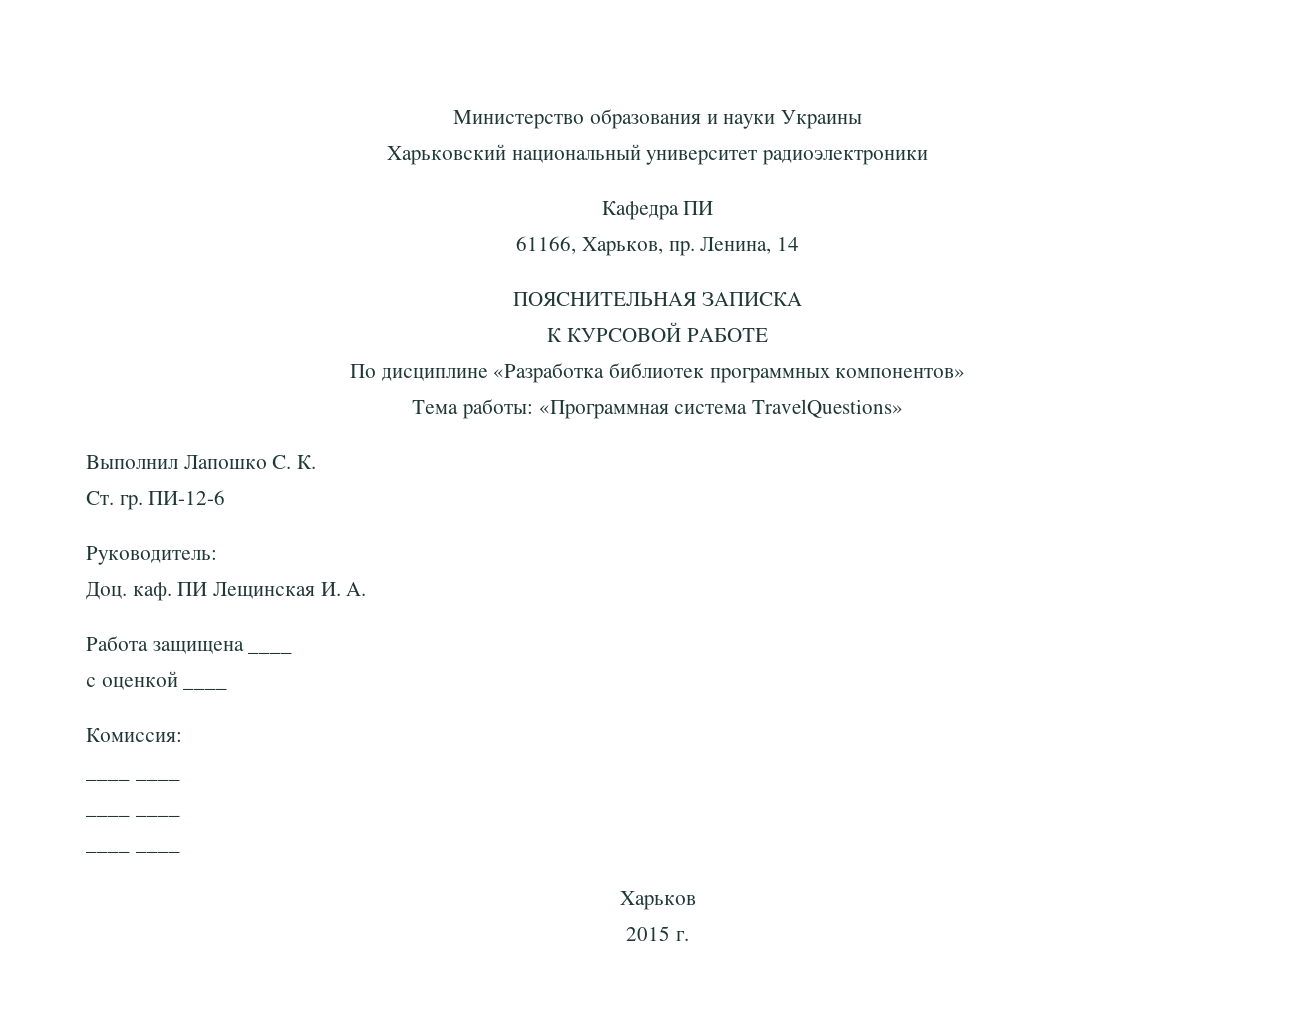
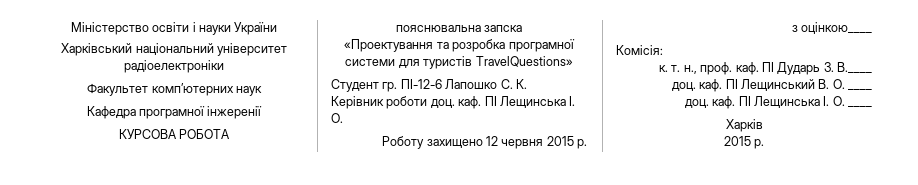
- Министерство образования и науки Украины
- Харьковский национальный университет радиоэлектроники
- Кафедра ПИ
- 61166, Харьков, пр. Ленина, 14
- ПОЯСНИТЕЛЬНАЯ ЗАПИСКА
- К КУРСОВОЙ РАБОТЕ
- По дисциплине «Разработка библиотек программных компонентов»
- Тема работы: «Программная система TravelQuestions»
- Выполнил Лапошко С. К.
- Ст. гр. ПИ-12-6
- Руководитель:
- Доц. каф. ПИ Лещинская И. А.
- Работа защищена ____
- с оценкой ____
- Комиссия:
- ____ ____
- ____ ____
- ____ ____
- Харьков
- 2015 г.
+ Міністерство освіти і науки України
+ Харківський національний університет радіоелектроніки
+ Факультет комп’ютерних наук
+ Кафедра програмної інжеренії
+ КУРСОВА РОБОТА
+ пояснювальна запска
+ «Проектування та розробка програмної системи для туристів TravelQuestions»
+ Студент гр. ПІ-12-6 Лапошко С. К.
+ Керівник роботи доц. каф. ПІ Лещинська І. О.
+ Роботу захищено 12 червня 2015 р.
+ з оцінкою____
+ Комісія:
+ к. т. н., проф. каф. ПІ Дударь З. В.____
+ доц. каф. ПІ Лещинський В. О. ____
+ доц. каф. ПІ Лещинська І. О. ____
+ Харків
+ 2015 р.

